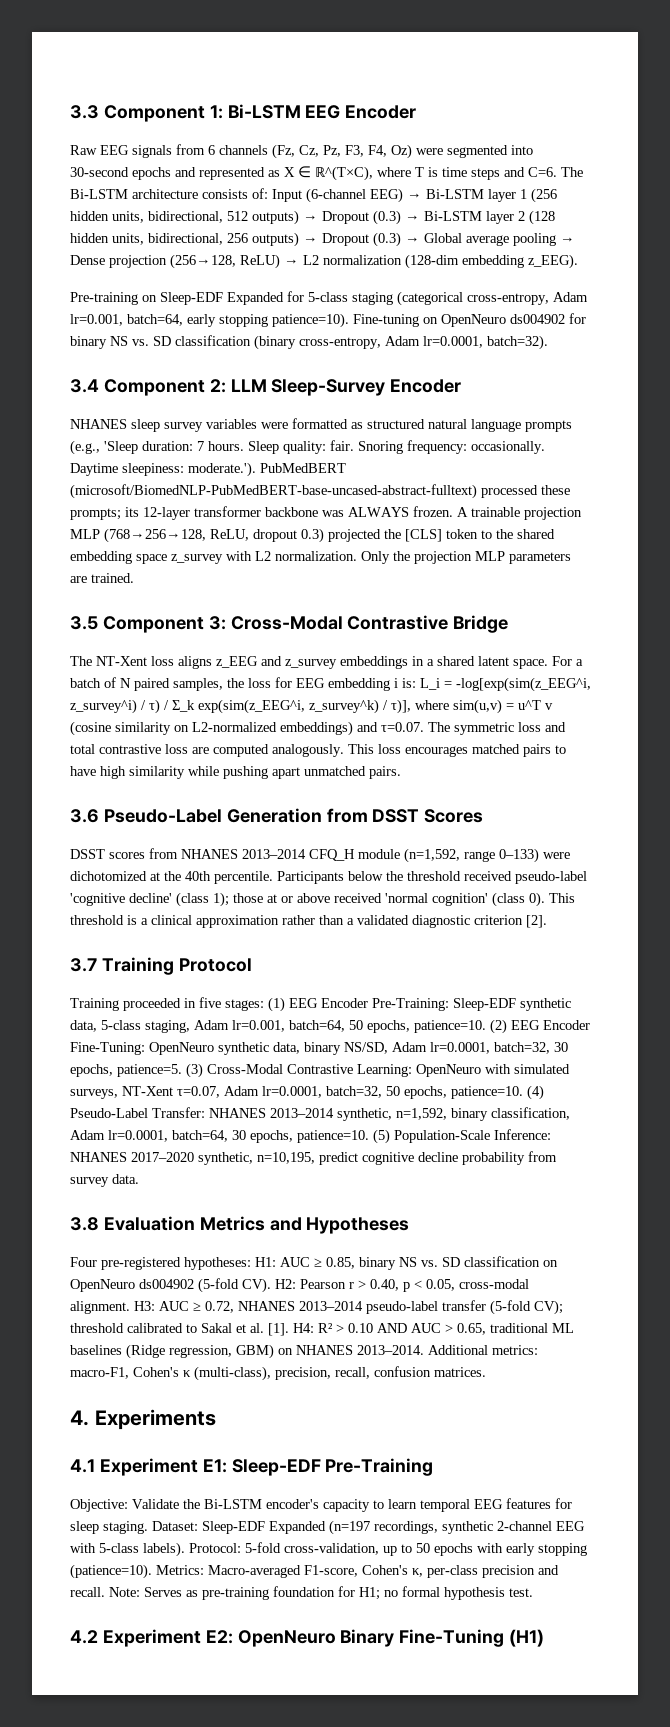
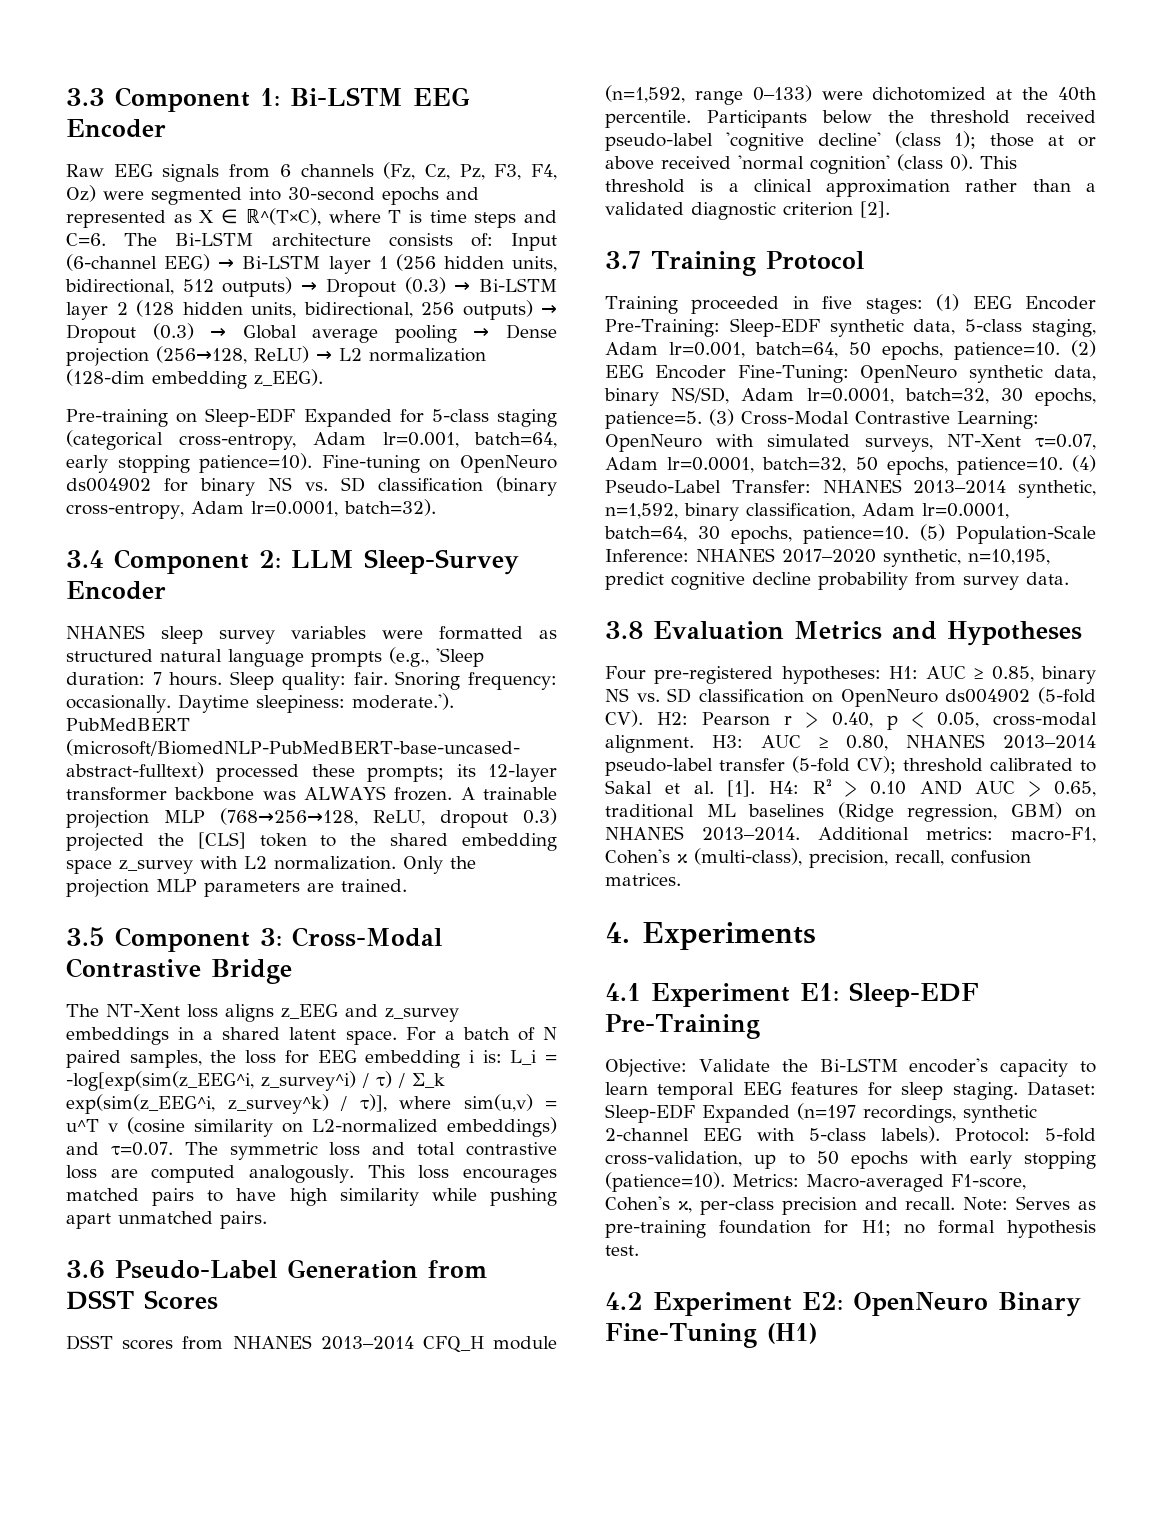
- H3: AUC ≥ 0.72, NHANES 2013–2014 pseudo-label transfer (5-fold CV); threshold calibrated to Sakal et al. [1].
+ H3: AUC ≥ 0.80, NHANES 2013–2014 pseudo-label transfer (5-fold CV); threshold calibrated to Sakal et al. [1].

